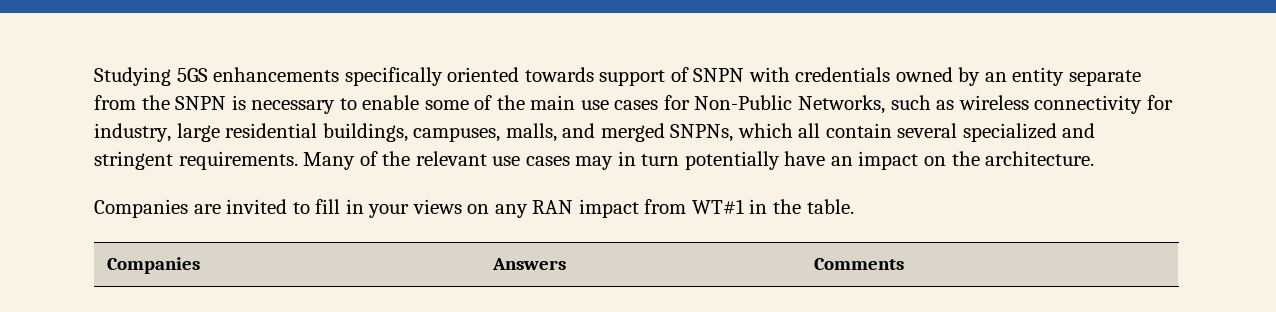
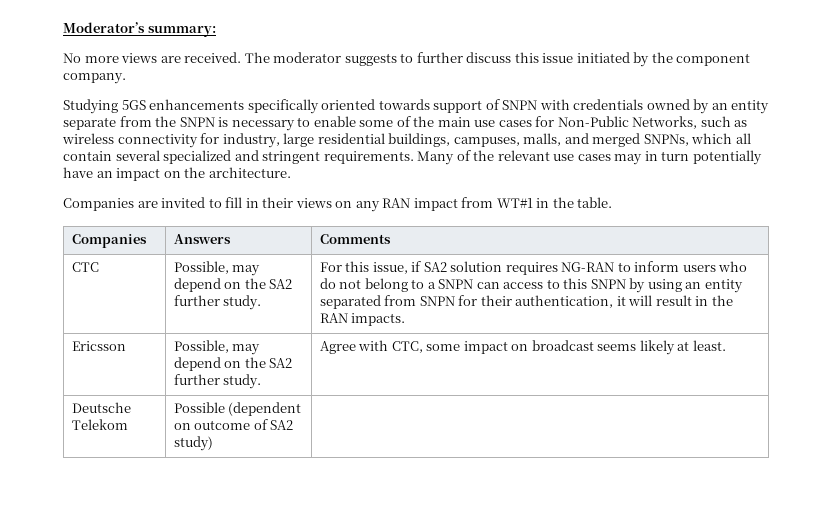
+ Moderator’s summary:
+ No more views are received. The moderator suggests to further discuss this issue initiated by the component company.
- Companies are invited to fill in your views on any RAN impact from WT#1 in the table.
+ Companies are invited to fill in their views on any RAN impact from WT#1 in the table.
+ CTC | Possible, may depend on the SA2 further study. | For this issue, if SA2 solution requires NG-RAN to inform users who do not belong to a SNPN can access to this SNPN by using an entity separated from SNPN for their authentication, it will result in the RAN impacts.
+ Ericsson | Possible, may depend on the SA2 further study. | Agree with CTC, some impact on broadcast seems likely at least.
+ Deutsche Telekom | Possible (dependent on outcome of SA2 study) |

